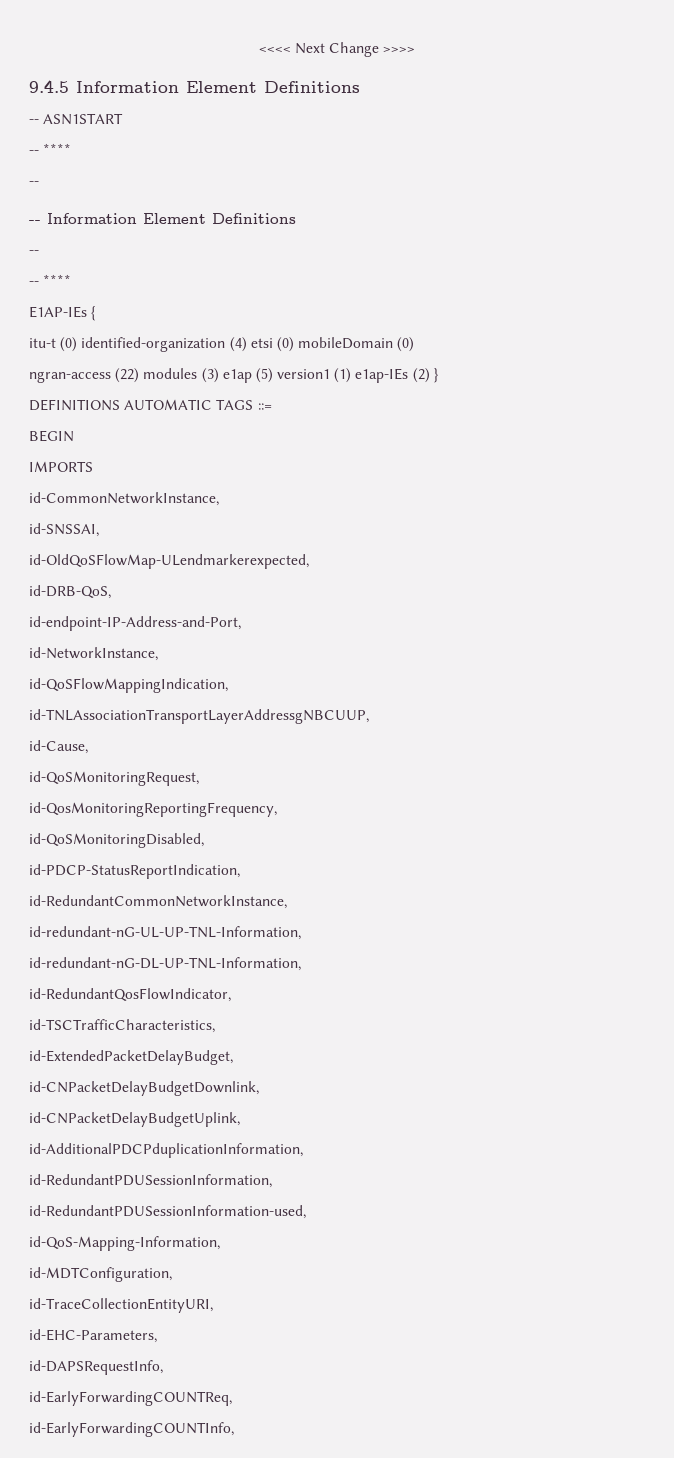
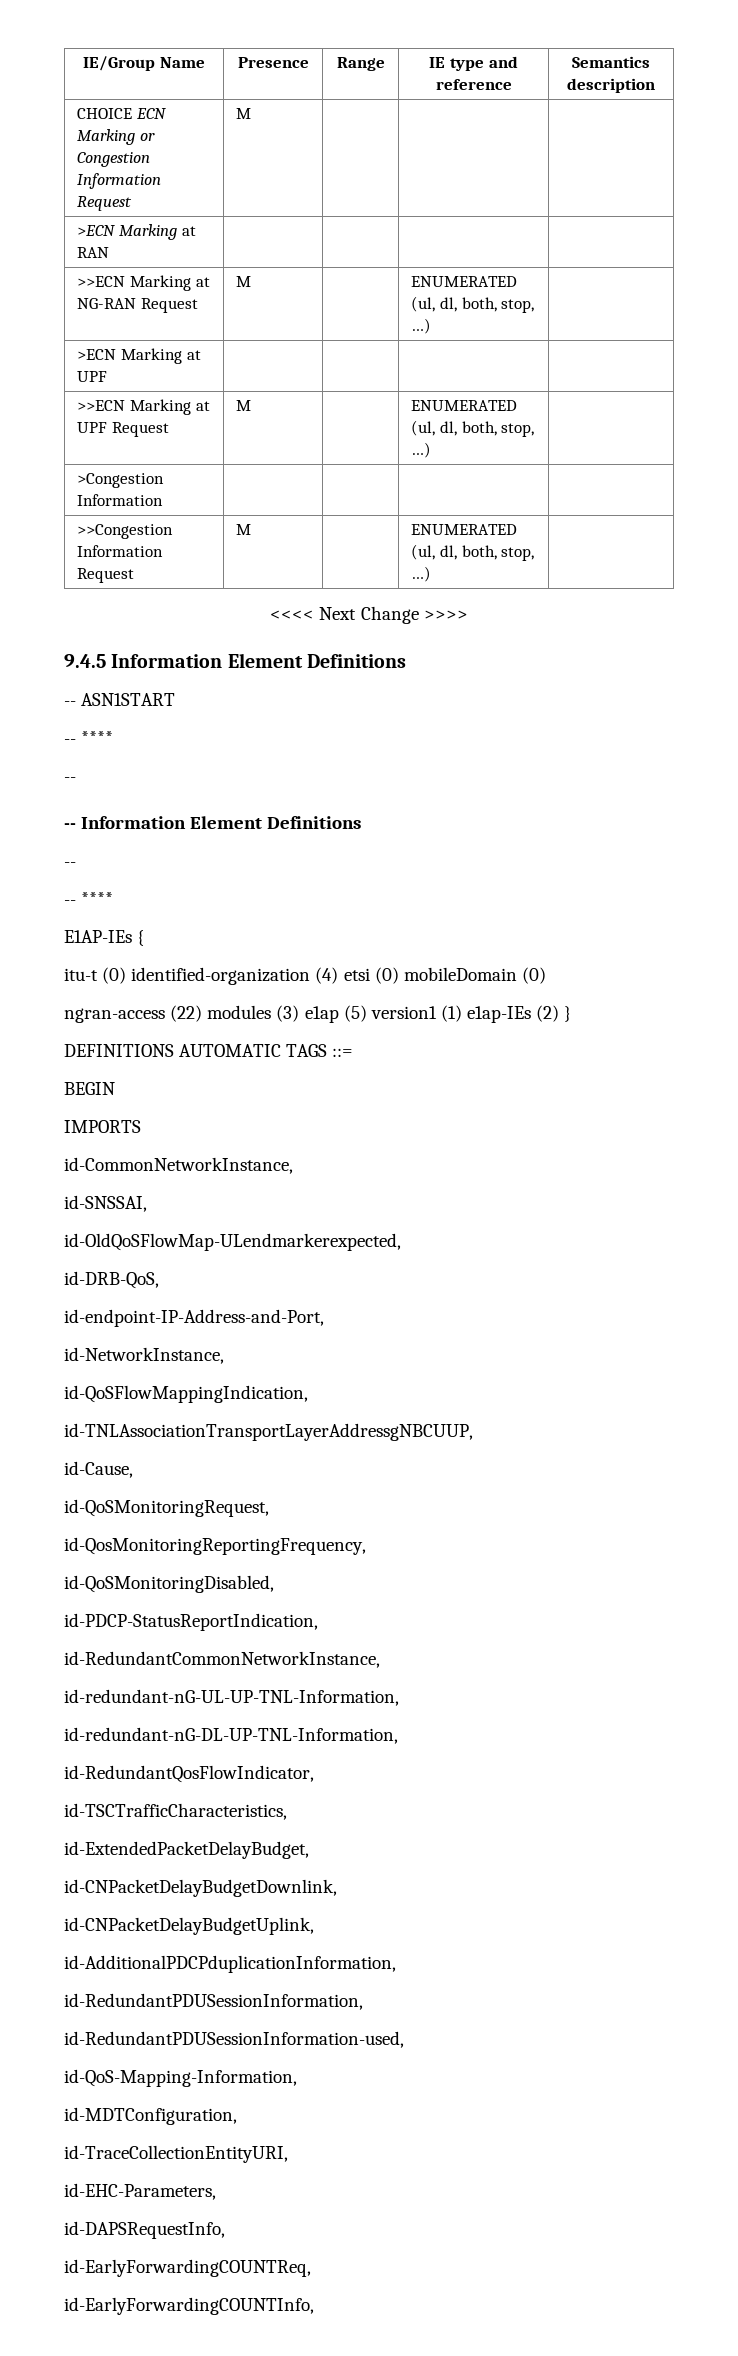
+ IE/Group Name | Presence | Range | IE type and reference | Semantics description
+ CHOICE ECN Marking or Congestion Information Request | M | | |
+ >ECN Marking at RAN | | | |
+ >>ECN Marking at NG-RAN Request | M | | ENUMERATED (ul, dl, both, stop, …) |
+ >ECN Marking at UPF | | | |
+ >>ECN Marking at UPF Request | M | | ENUMERATED (ul, dl, both, stop, …) |
+ >Congestion Information | | | |
+ >>Congestion Information Request | M | | ENUMERATED (ul, dl, both, stop, …) |

